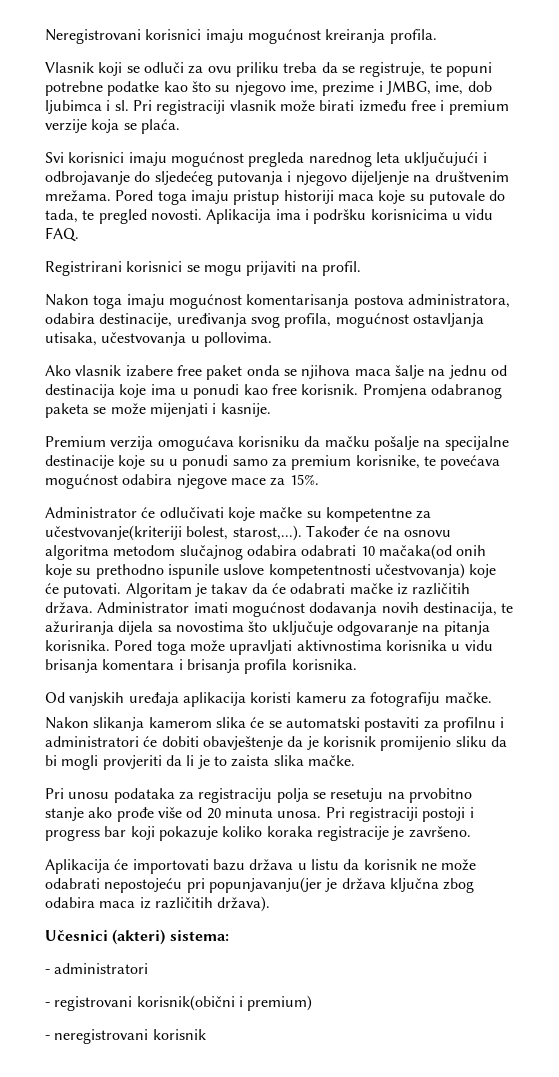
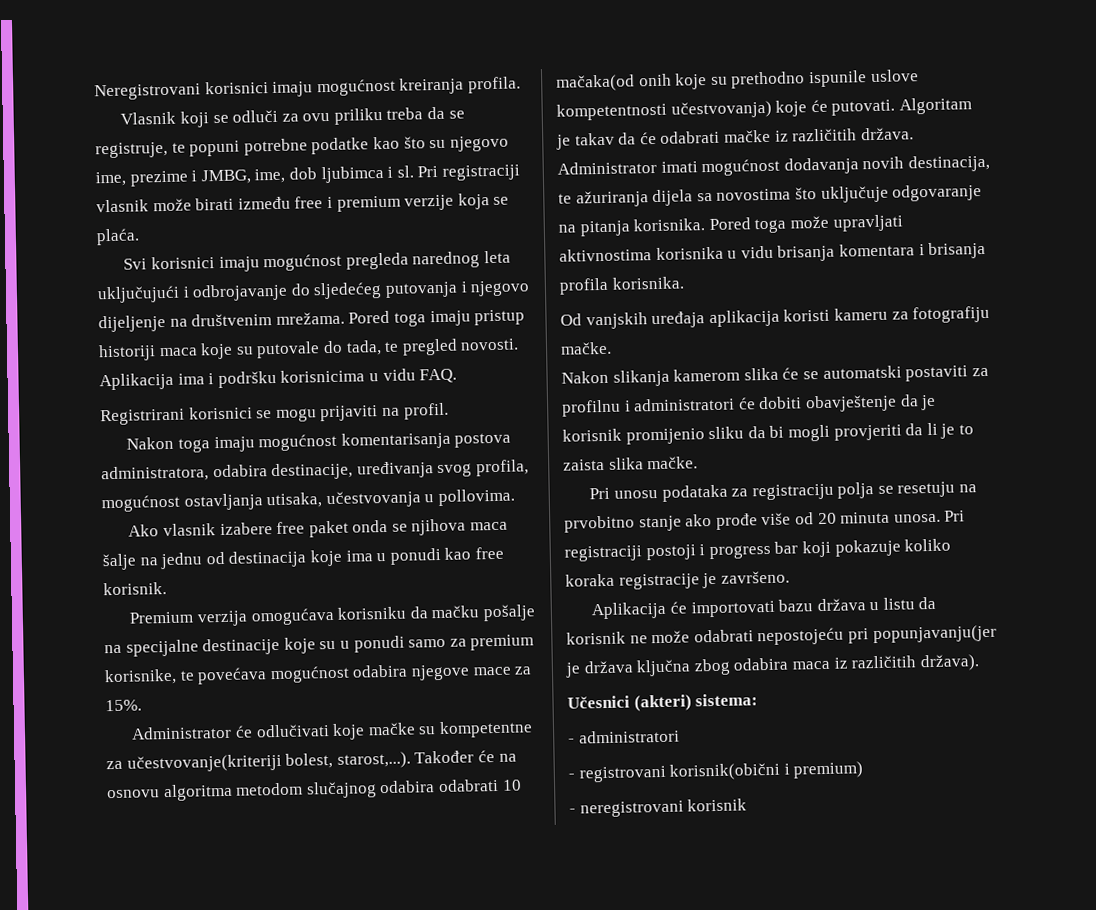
- Promjena odabranog paketa se može mijenjati i kasnije.

